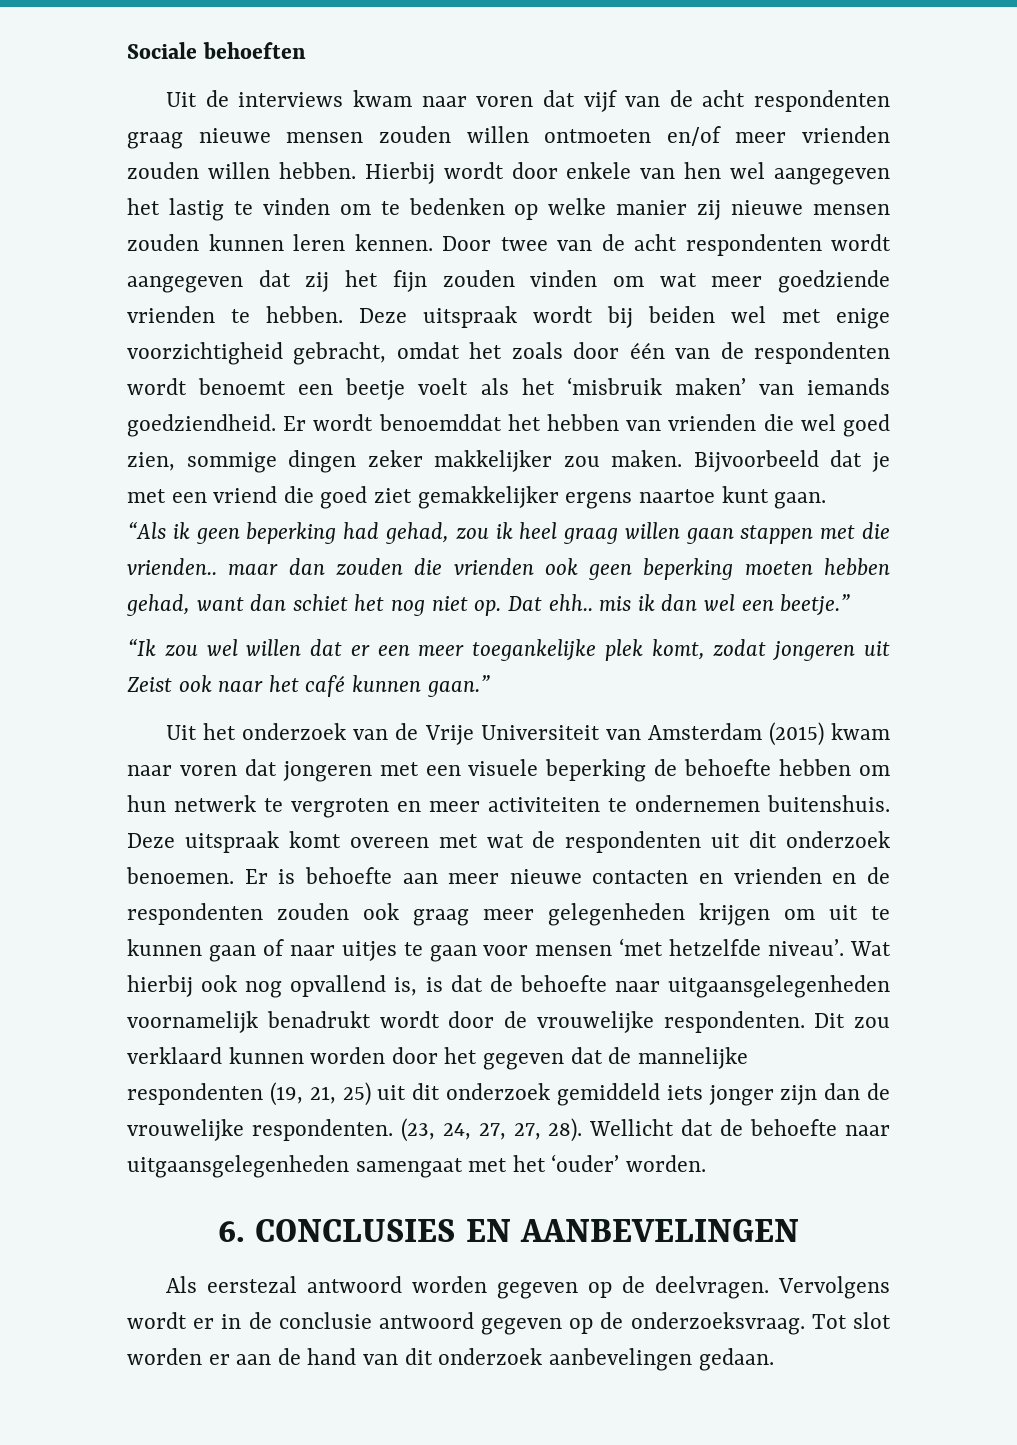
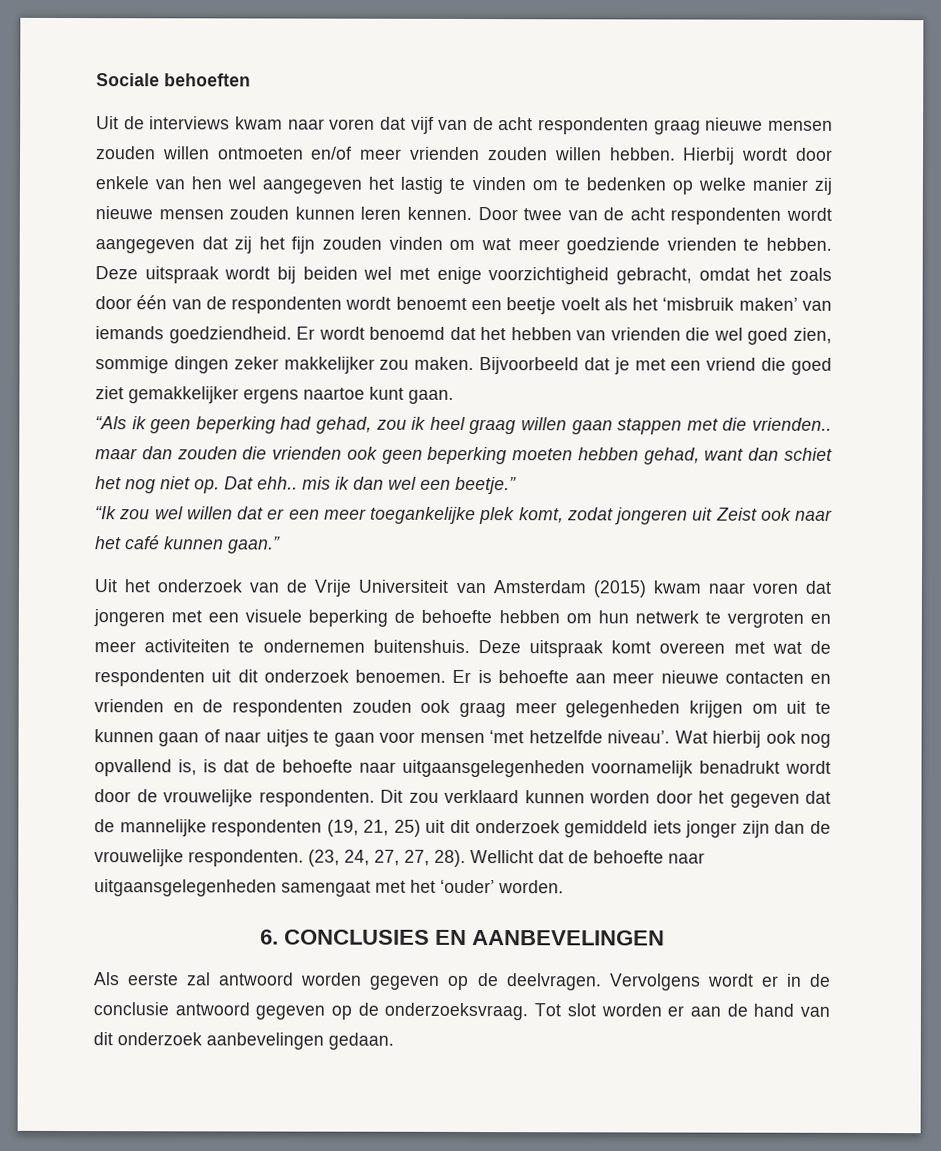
- Er wordt benoemddat het hebben van vrienden die wel goed zien, sommige dingen zeker makkelijker zou maken.
+ Er wordt benoemd dat het hebben van vrienden die wel goed zien, sommige dingen zeker makkelijker zou maken.
- Als eerstezal antwoord worden gegeven op de deelvragen.
+ Als eerste zal antwoord worden gegeven op de deelvragen.

